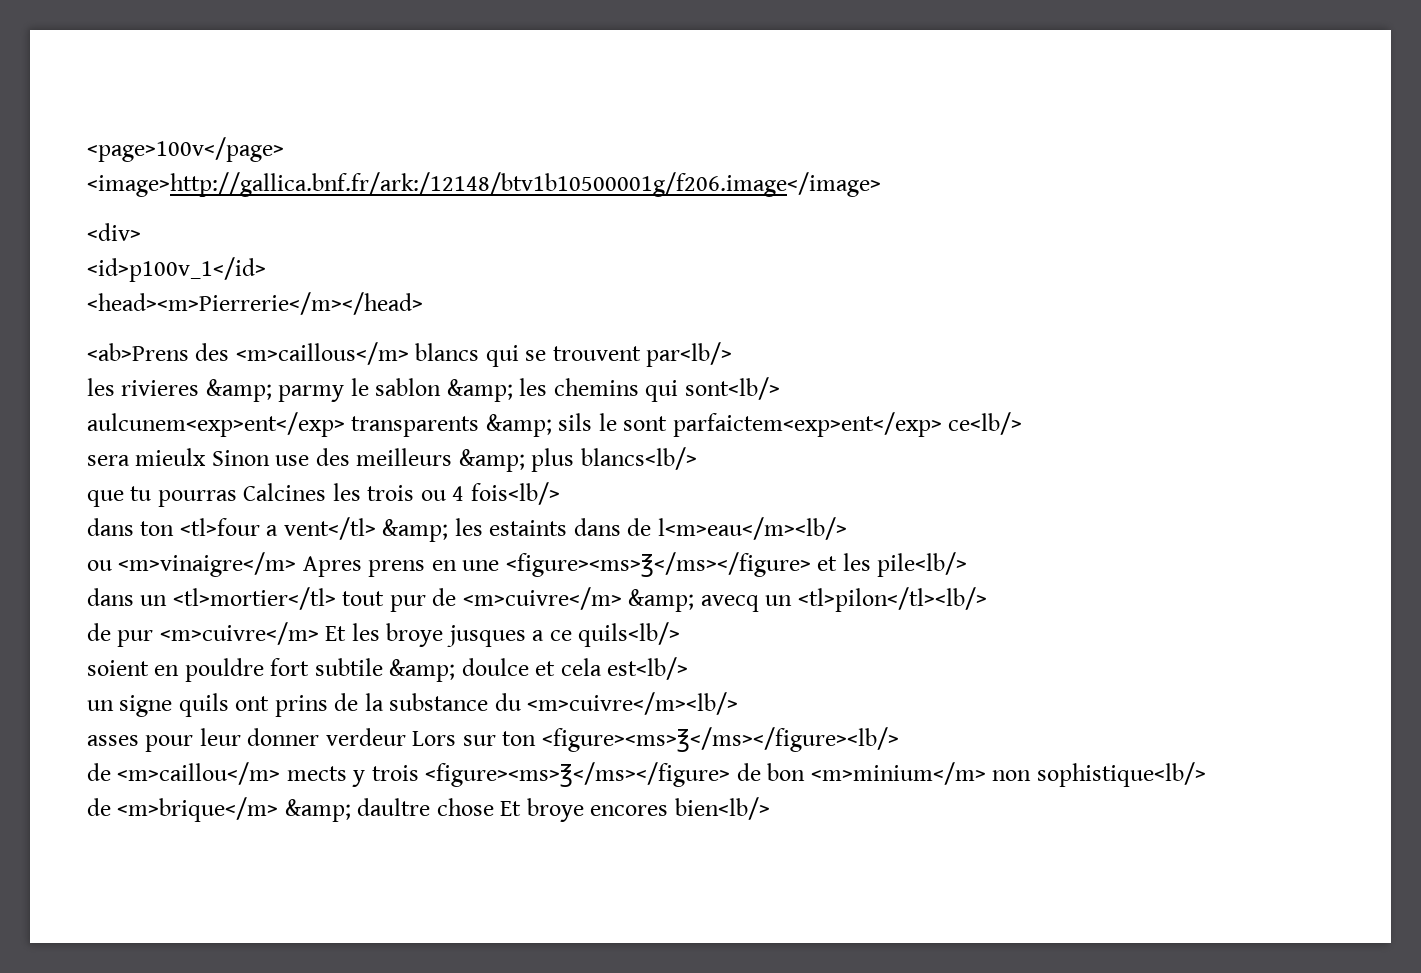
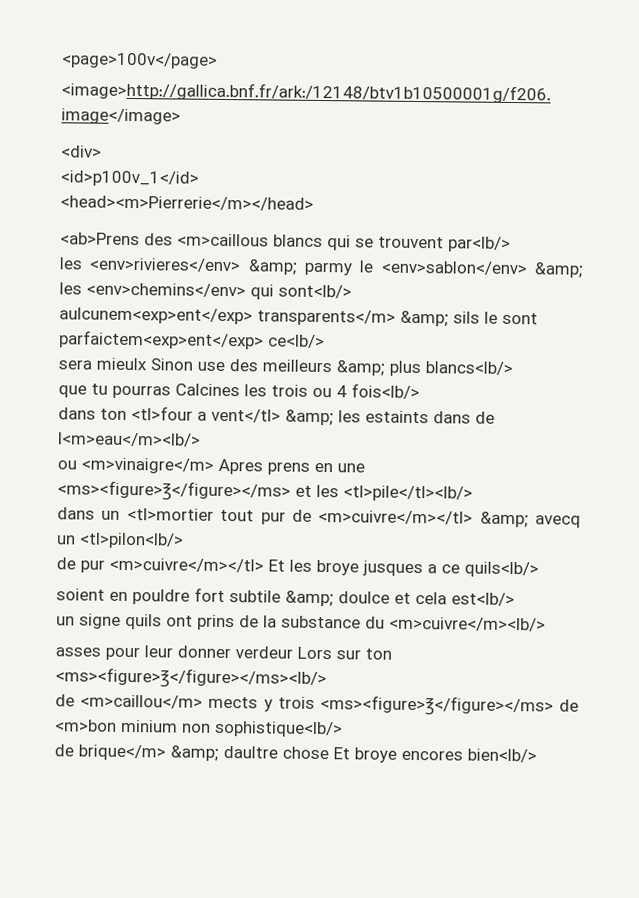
- <ab>Prens des <m>caillous</m> blancs qui se trouvent par<lb/>
+ <ab>Prens des <m>caillous blancs qui se trouvent par<lb/>
- les rivieres &amp; parmy le sablon &amp; les chemins qui sont<lb/>
+ les <env>rivieres</env> &amp; parmy le <env>sablon</env> &amp; les <env>chemins</env> qui sont<lb/>
- aulcunem<exp>ent</exp> transparents &amp; sils le sont parfaictem<exp>ent</exp> ce<lb/>
+ aulcunem<exp>ent</exp> transparents</m> &amp; sils le sont parfaictem<exp>ent</exp> ce<lb/>
- ou <m>vinaigre</m> Apres prens en une <figure><ms>℥</ms></figure> et les pile<lb/>
+ ou <m>vinaigre</m> Apres prens en une <ms><figure>℥</figure></ms> et les <tl>pile</tl><lb/>
- dans un <tl>mortier</tl> tout pur de <m>cuivre</m> &amp; avecq un <tl>pilon</tl><lb/>
+ dans un <tl>mortier tout pur de <m>cuivre</m></tl> &amp; avecq un <tl>pilon<lb/>
- de pur <m>cuivre</m> Et les broye jusques a ce quils<lb/>
+ de pur <m>cuivre</m></tl> Et les broye jusques a ce quils<lb/>
- asses pour leur donner verdeur Lors sur ton <figure><ms>℥</ms></figure><lb/>
+ asses pour leur donner verdeur Lors sur ton <ms><figure>℥</figure></ms><lb/>
- de <m>caillou</m> mects y trois <figure><ms>℥</ms></figure> de bon <m>minium</m> non sophistique<lb/>
+ de <m>caillou</m> mects y trois <ms><figure>℥</figure></ms> de <m>bon minium non sophistique<lb/>
- de <m>brique</m> &amp; daultre chose Et broye encores bien<lb/>
+ de brique</m> &amp; daultre chose Et broye encores bien<lb/>

